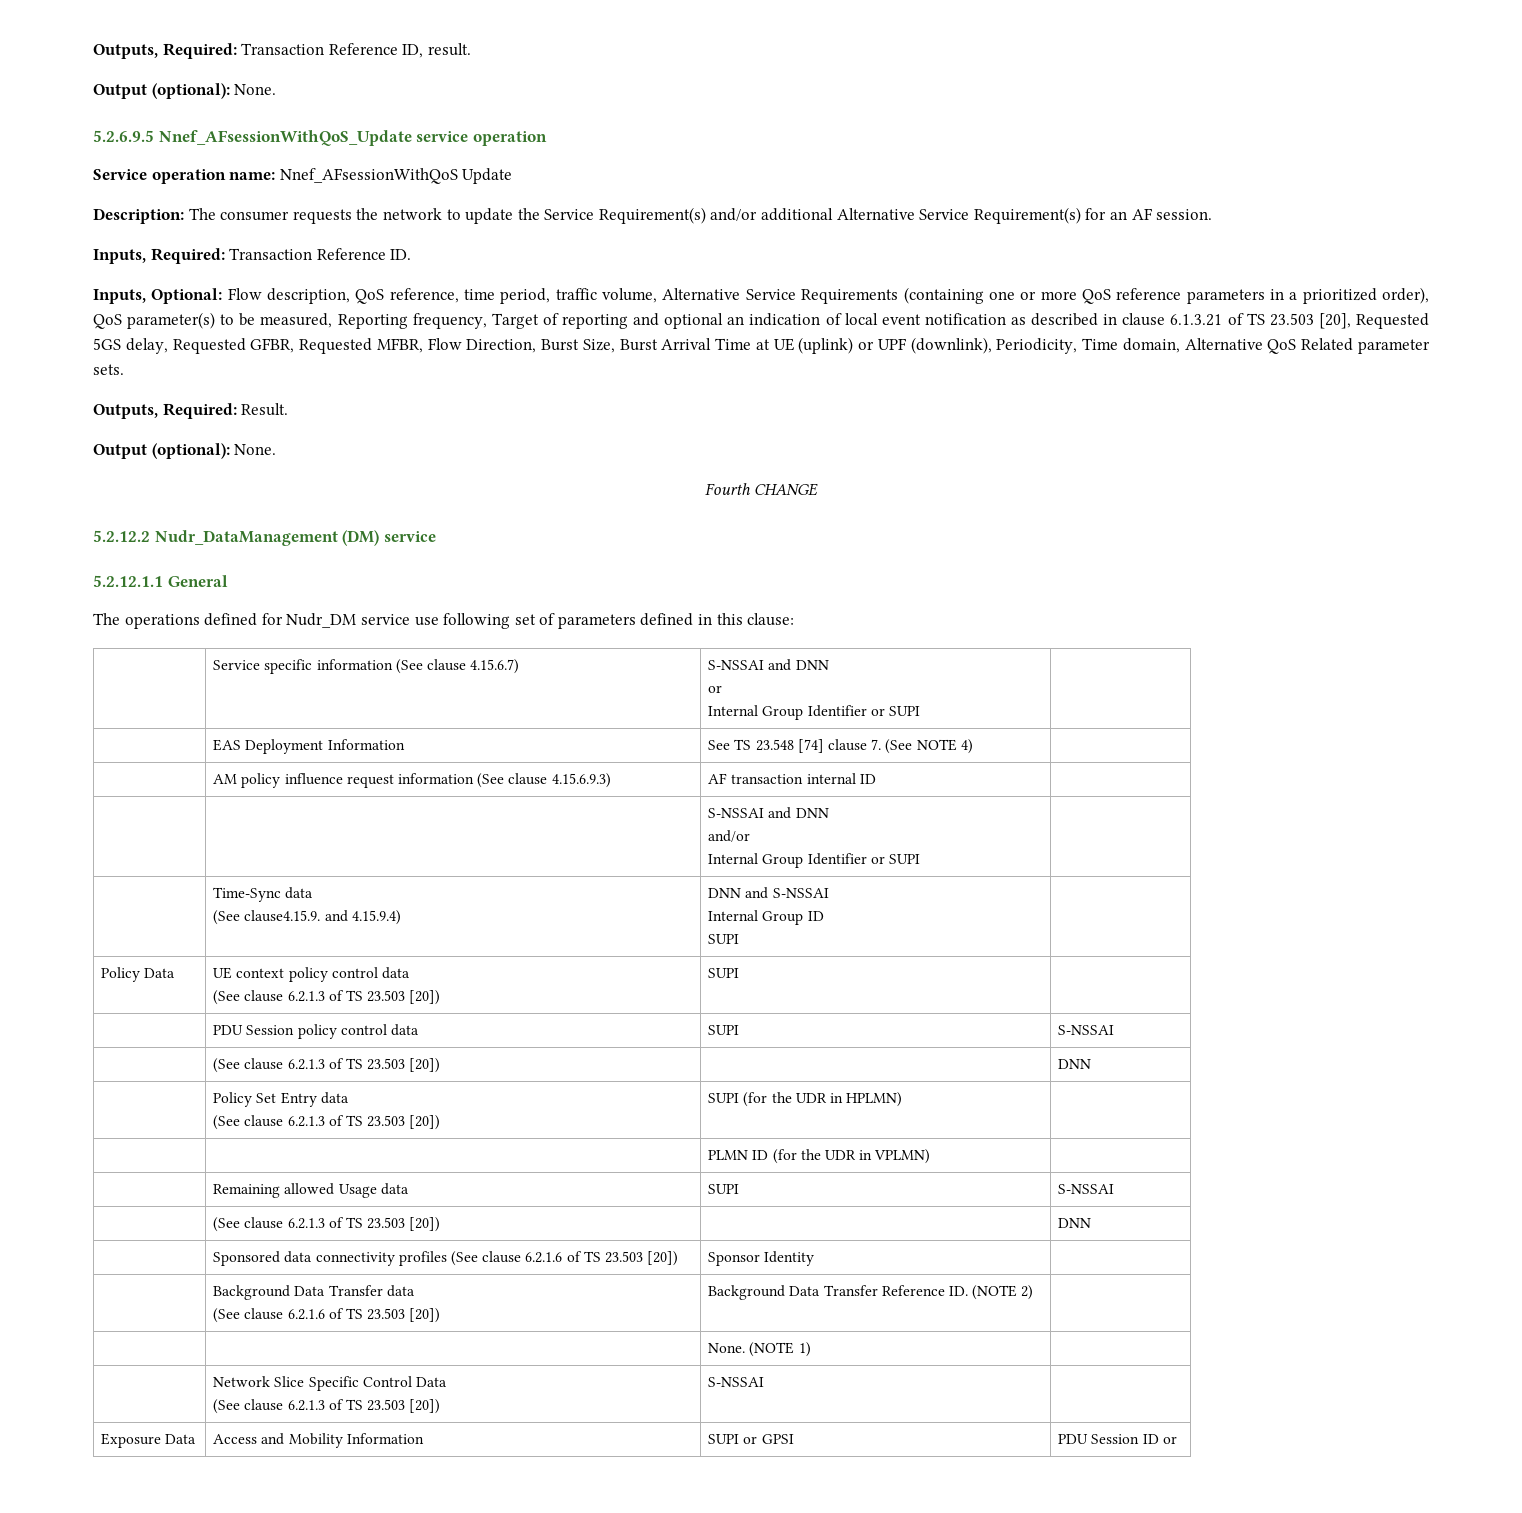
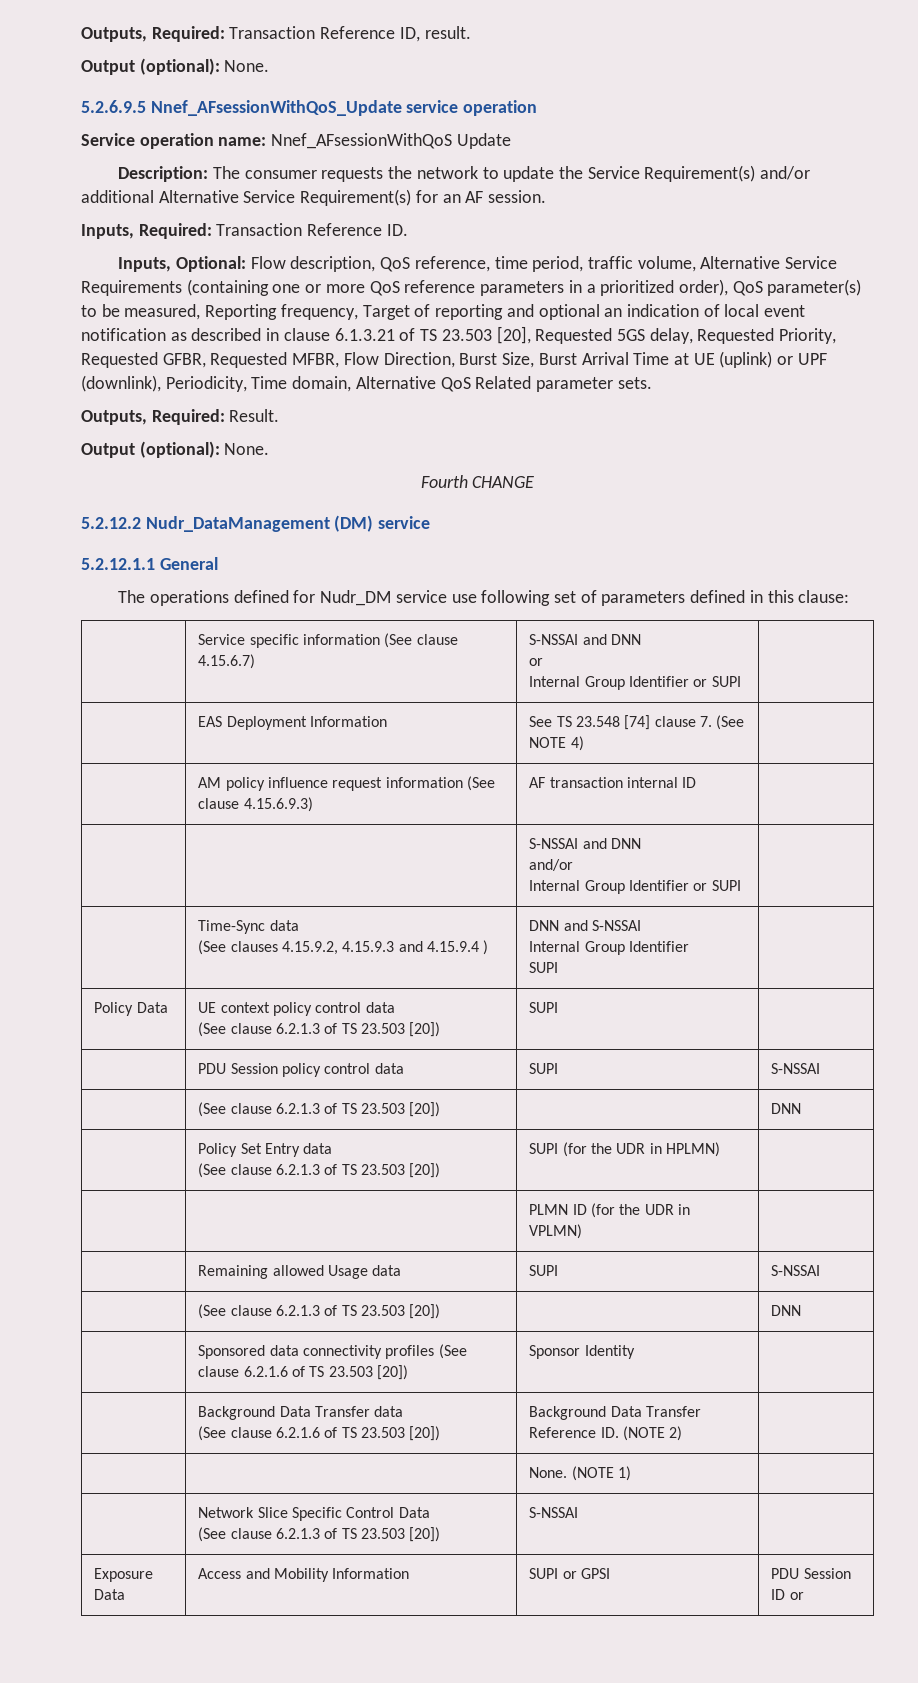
- Flow description, QoS reference, time period, traffic volume, Alternative Service Requirements (containing one or more QoS reference parameters in a prioritized order), QoS parameter(s) to be measured, Reporting frequency, Target of reporting and optional an indication of local event notification as described in clause 6.1.3.21 of TS 23.503 [20], Requested 5GS delay, Requested GFBR, Requested MFBR, Flow Direction, Burst Size, Burst Arrival Time at UE (uplink) or UPF (downlink), Periodicity, Time domain, Alternative QoS Related parameter sets.
+ Flow description, QoS reference, time period, traffic volume, Alternative Service Requirements (containing one or more QoS reference parameters in a prioritized order), QoS parameter(s) to be measured, Reporting frequency, Target of reporting and optional an indication of local event notification as described in clause 6.1.3.21 of TS 23.503 [20], Requested 5GS delay, Requested Priority, Requested GFBR, Requested MFBR, Flow Direction, Burst Size, Burst Arrival Time at UE (uplink) or UPF (downlink), Periodicity, Time domain, Alternative QoS Related parameter sets.
  | Time-Sync data
- (See clause4.15.9. and 4.15.9.4) | DNN and S-NSSAI
- Internal Group ID
+ (See clauses 4.15.9.2, 4.15.9.3 and 4.15.9.4 ) | DNN and S-NSSAI
+ Internal Group Identifier

